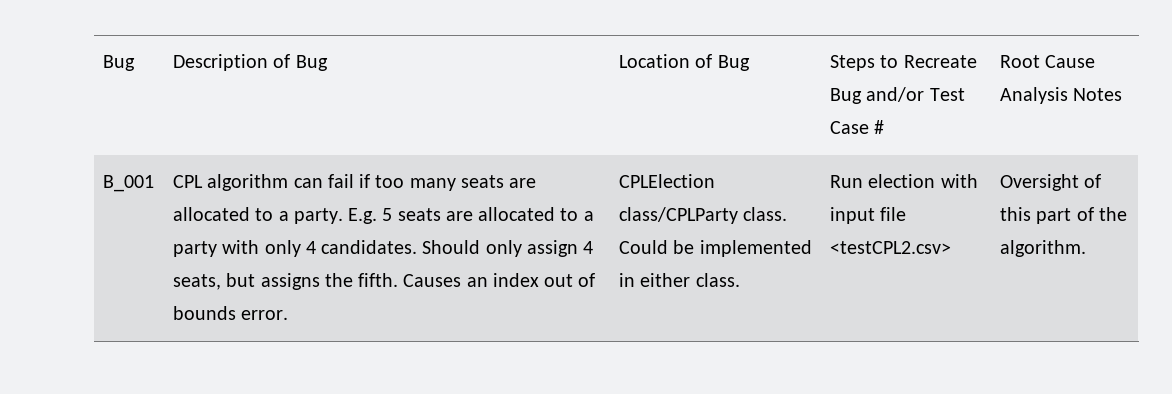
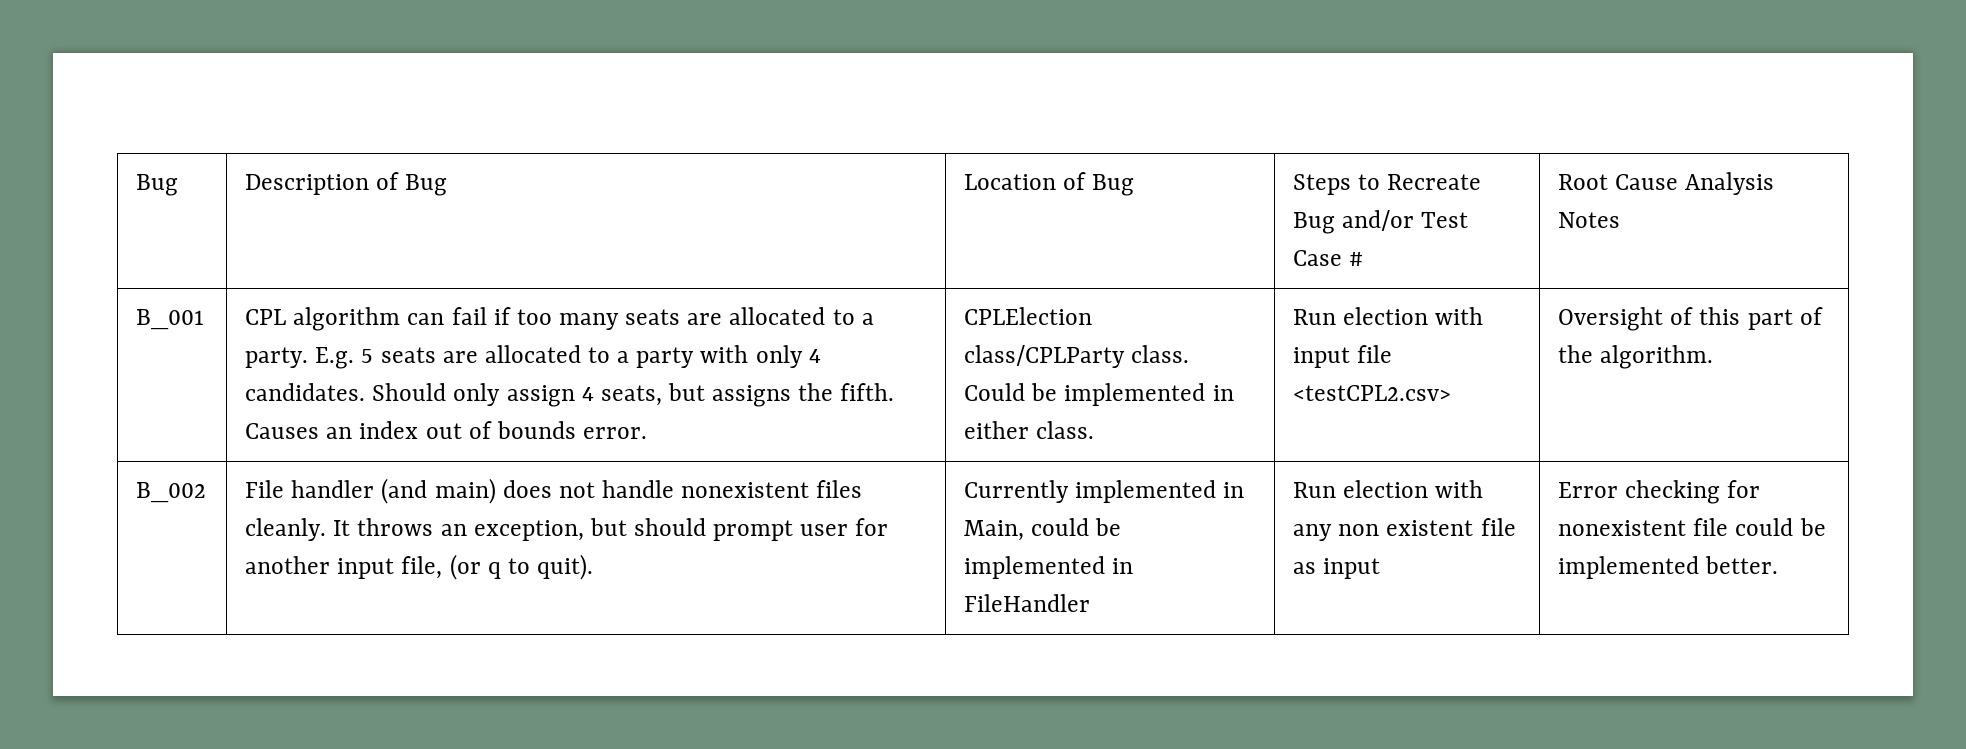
+ B_002 | File handler (and main) does not handle nonexistent files cleanly. It throws an exception, but should prompt user for another input file, (or q to quit). | Currently implemented in Main, could be implemented in FileHandler | Run election with any non existent file as input | Error checking for nonexistent file could be implemented better.

